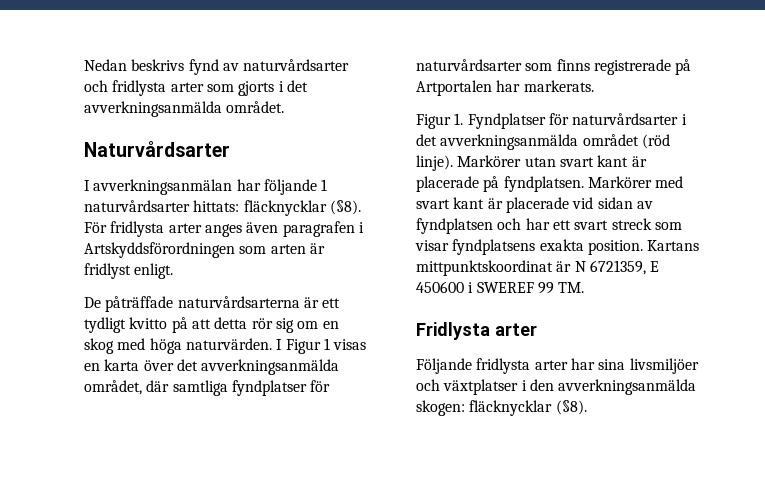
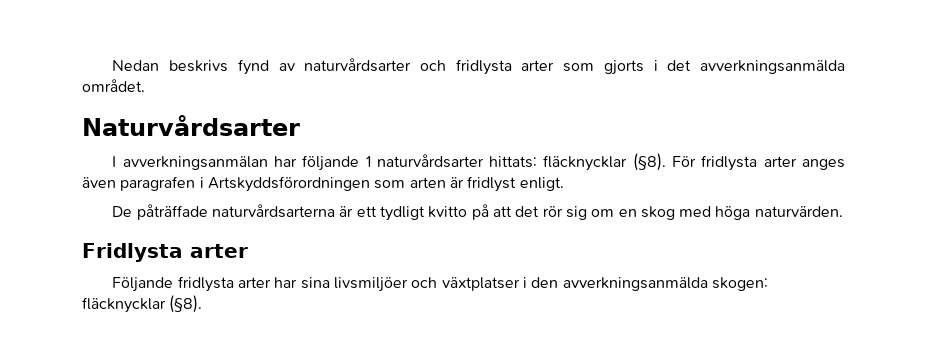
- De påträffade naturvårdsarterna är ett tydligt kvitto på att detta rör sig om en skog med höga naturvärden. I Figur 1 visas en karta över det avverkningsanmälda området, där samtliga fyndplatser för naturvårdsarter som finns registrerade på Artportalen har markerats.
- Figur 1. Fyndplatser för naturvårdsarter i det avverkningsanmälda området (röd linje). Markörer utan svart kant är placerade på fyndplatsen. Markörer med svart kant är placerade vid sidan av fyndplatsen och har ett svart streck som visar fyndplatsens exakta position. Kartans mittpunktskoordinat är N 6721359, E 450600 i SWEREF 99 TM.
+ De påträffade naturvårdsarterna är ett tydligt kvitto på att det rör sig om en skog med höga naturvärden.

